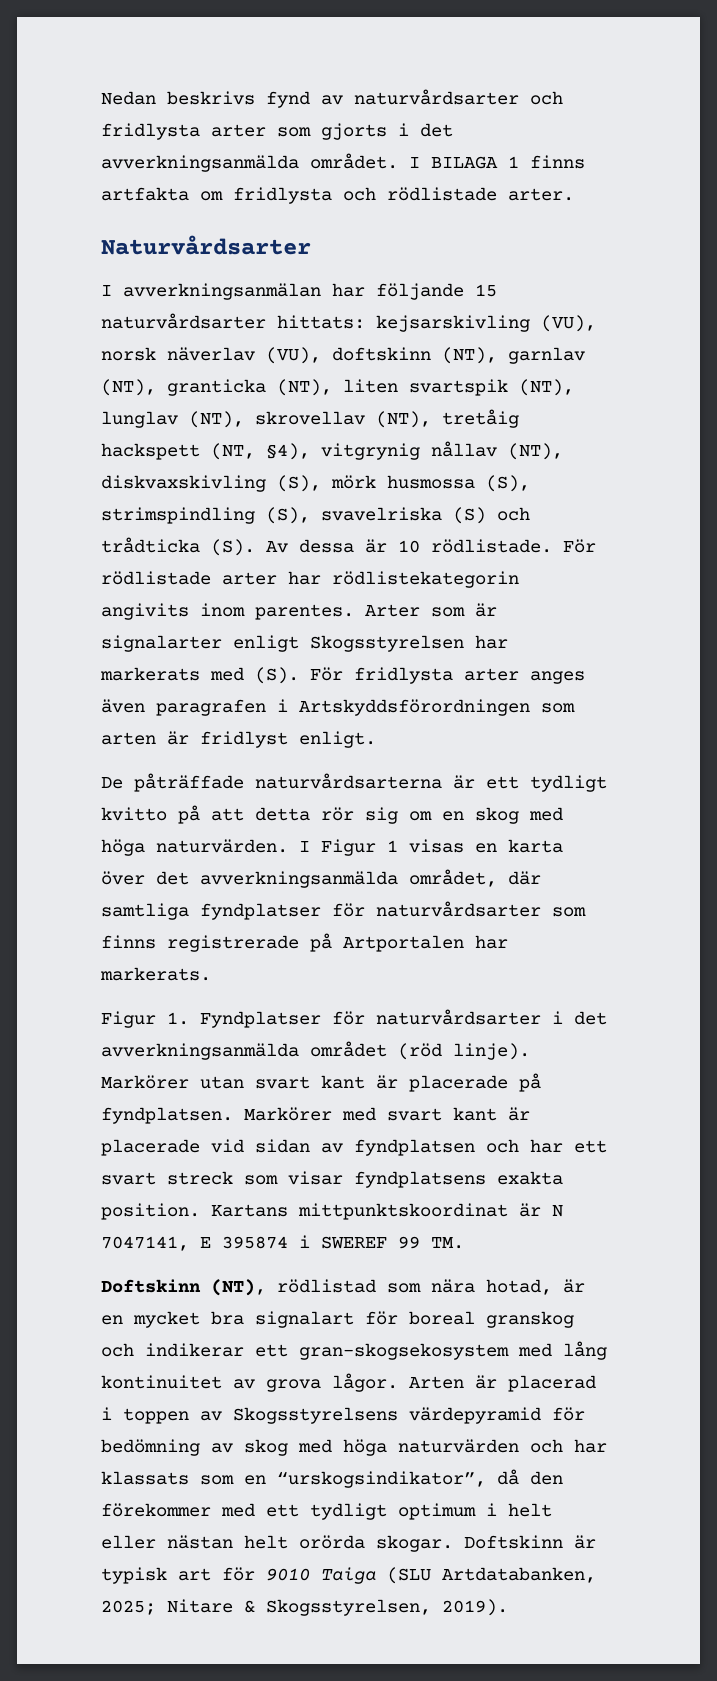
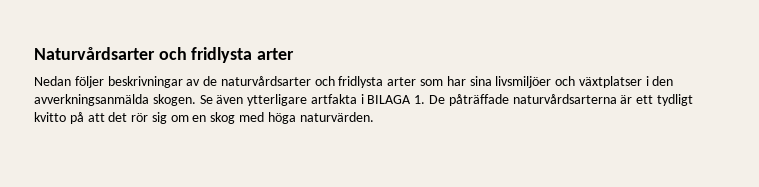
- Nedan beskrivs fynd av naturvårdsarter och fridlysta arter som gjorts i det avverkningsanmälda området. I BILAGA 1 finns artfakta om fridlysta och rödlistade arter.
- Naturvårdsarter
- I avverkningsanmälan har följande 15 naturvårdsarter hittats: kejsarskivling (VU), norsk näverlav (VU), doftskinn (NT), garnlav (NT), granticka (NT), liten svartspik (NT), lunglav (NT), skrovellav (NT), tretåig hackspett (NT, §4), vitgrynig nållav (NT), diskvaxskivling (S), mörk husmossa (S), strimspindling (S), svavelriska (S) och trådticka (S). Av dessa är 10 rödlistade. För rödlistade arter har rödlistekategorin angivits inom parentes. Arter som är signalarter enligt Skogsstyrelsen har markerats med (S). För fridlysta arter anges även paragrafen i Artskyddsförordningen som arten är fridlyst enligt.
- De påträffade naturvårdsarterna är ett tydligt kvitto på att detta rör sig om en skog med höga naturvärden. I Figur 1 visas en karta över det avverkningsanmälda området, där samtliga fyndplatser för naturvårdsarter som finns registrerade på Artportalen har markerats.
- Figur 1. Fyndplatser för naturvårdsarter i det avverkningsanmälda området (röd linje). Markörer utan svart kant är placerade på fyndplatsen. Markörer med svart kant är placerade vid sidan av fyndplatsen och har ett svart streck som visar fyndplatsens exakta position. Kartans mittpunktskoordinat är N 7047141, E 395874 i SWEREF 99 TM.
- Doftskinn (NT), rödlistad som nära hotad, är en mycket bra signalart för boreal granskog och indikerar ett gran-skogsekosystem med lång kontinuitet av grova lågor. Arten är placerad i toppen av Skogsstyrelsens värdepyramid för bedömning av skog med höga naturvärden och har klassats som en “urskogsindikator”, då den förekommer med ett tydligt optimum i helt eller nästan helt orörda skogar. Doftskinn är typisk art för 9010 Taiga (SLU Artdatabanken, 2025; Nitare & Skogsstyrelsen, 2019).
+ Naturvårdsarter och fridlysta arter
+ Nedan följer beskrivningar av de naturvårdsarter och fridlysta arter som har sina livsmiljöer och växtplatser i den avverkningsanmälda skogen. Se även ytterligare artfakta i BILAGA 1. De påträffade naturvårdsarterna är ett tydligt kvitto på att det rör sig om en skog med höga naturvärden.

